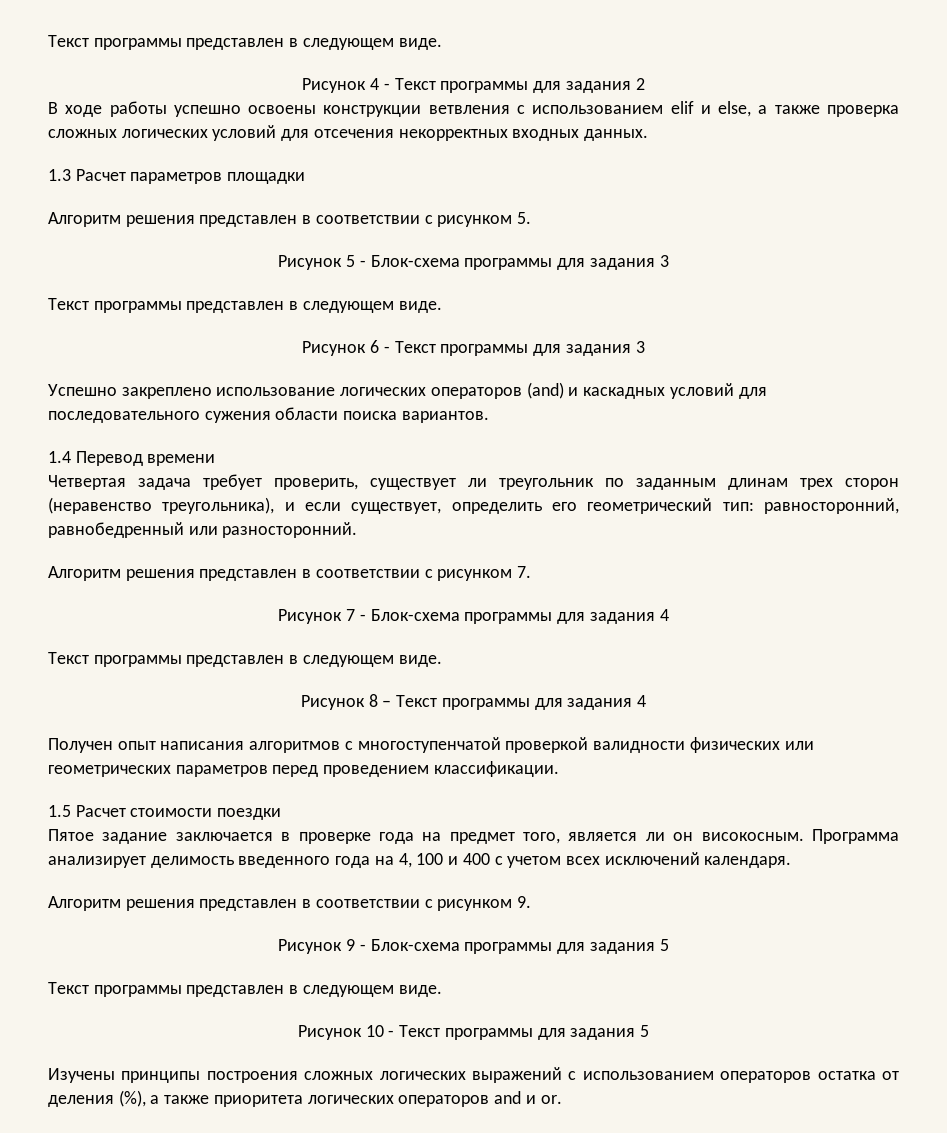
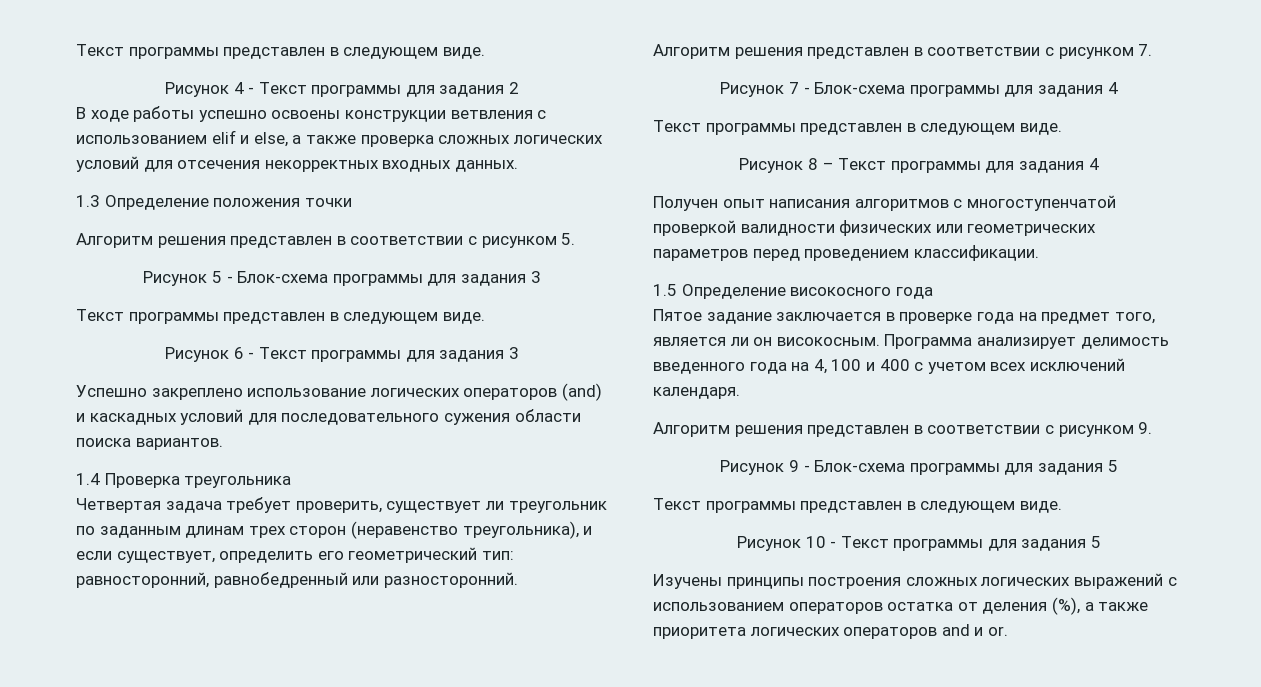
- 1.3 Расчет параметров площадки
+ 1.3 Определение положения точки
- 1.4 Перевод времени
+ 1.4 Проверка треугольника
- 1.5 Расчет стоимости поездки
+ 1.5 Определение високосного года

